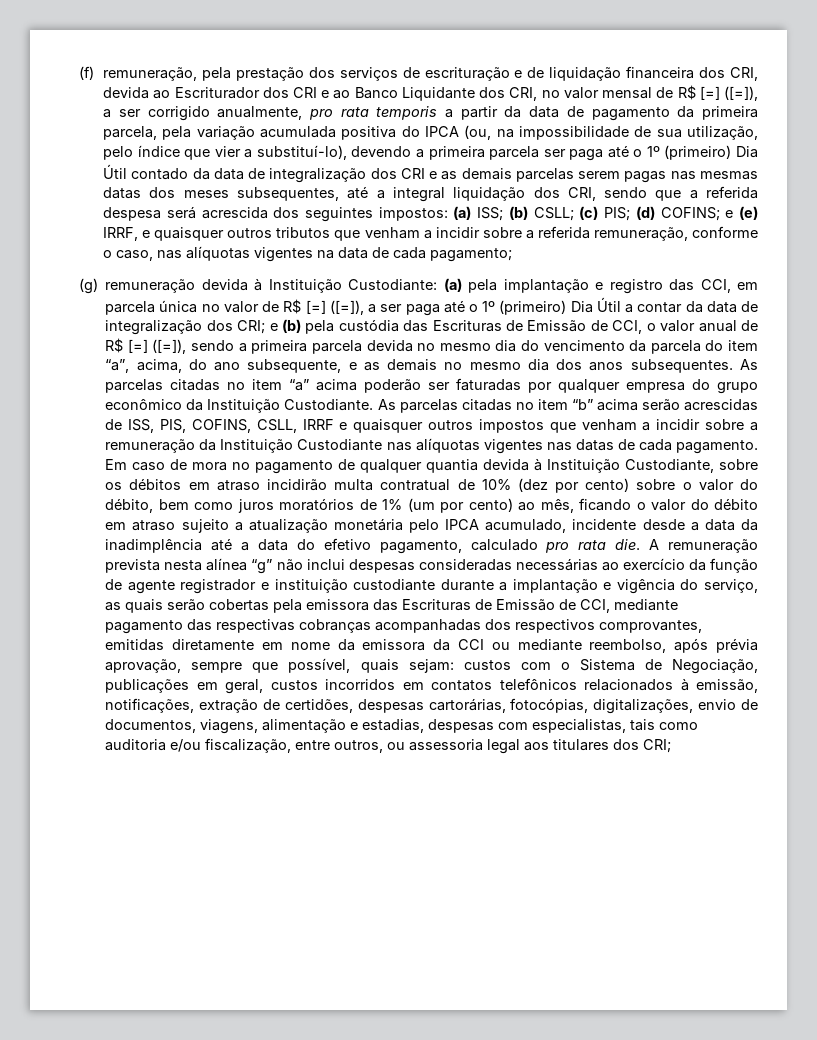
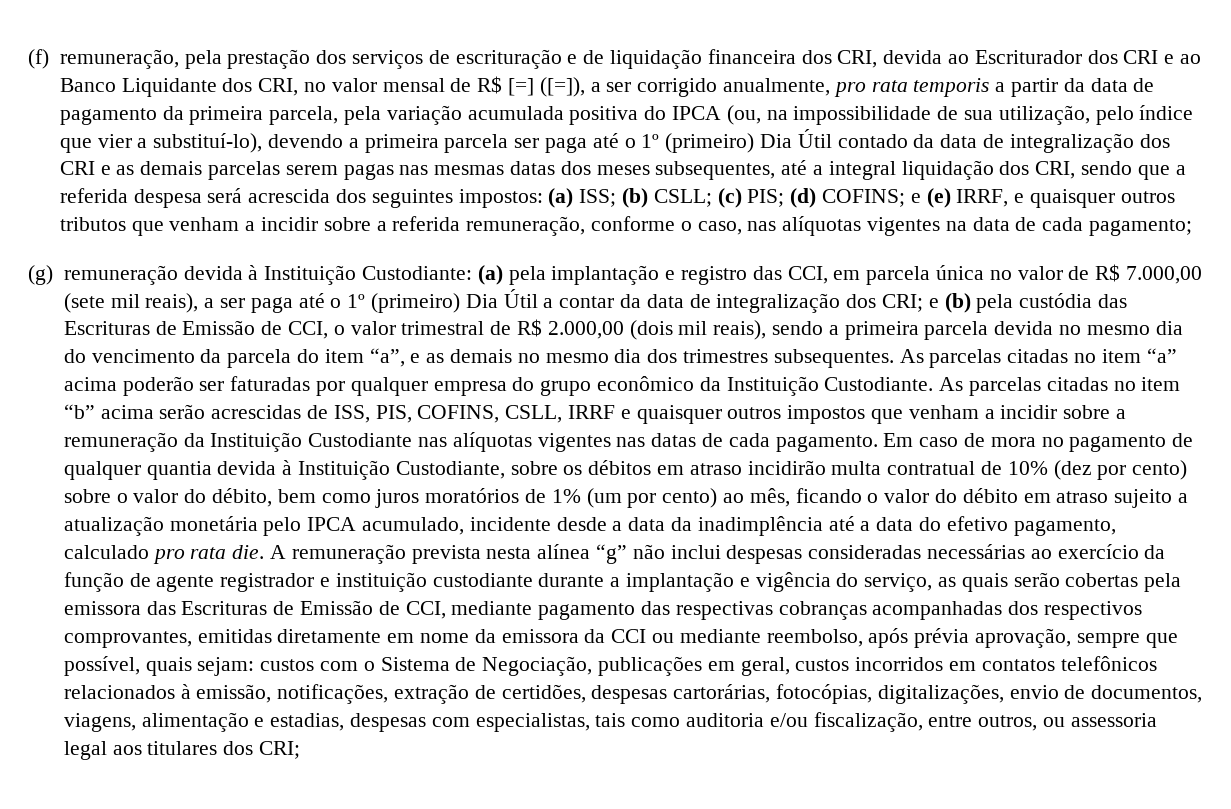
- (a) pela implantação e registro das CCI, em parcela única no valor de R$ [=] ([=]), a ser paga até o 1º (primeiro) Dia Útil a contar da data de integralização dos CRI;
+ (a) pela implantação e registro das CCI, em parcela única no valor de R$ 7.000,00 (sete mil reais), a ser paga até o 1º (primeiro) Dia Útil a contar da data de integralização dos CRI;
- e (b) pela custódia das Escrituras de Emissão de CCI, o valor anual de R$ [=] ([=]), sendo a primeira parcela devida no mesmo dia do vencimento da parcela do item “a”, acima, do ano subsequente, e as demais no mesmo dia dos anos subsequentes.
+ e (b) pela custódia das Escrituras de Emissão de CCI, o valor trimestral de R$ 2.000,00 (dois mil reais), sendo a primeira parcela devida no mesmo dia do vencimento da parcela do item “a”, e as demais no mesmo dia dos trimestres subsequentes.

